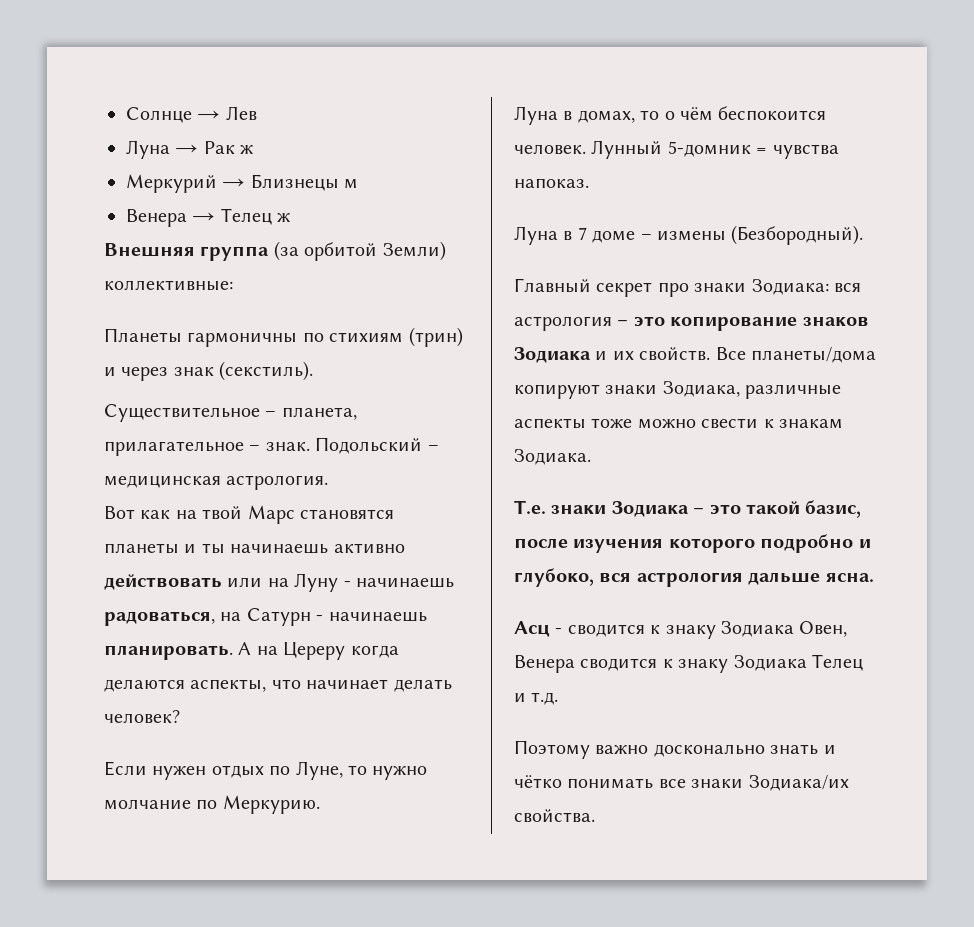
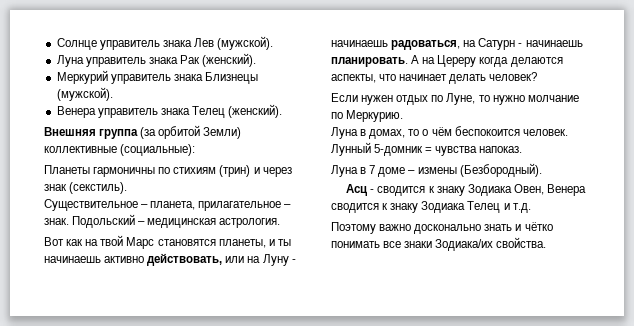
- Солнце → Лев
- Луна → Рак ж
- Меркурий → Близнецы м
- Венера → Телец ж
+ Солнце управитель знака Лев (мужской).
+ Луна управитель знака Рак (женский).
+ Меркурий управитель знака Близнецы (мужской).
+ Венера управитель знака Телец (женский).
- Внешняя группа (за орбитой Земли) коллективные:
+ Внешняя группа (за орбитой Земли) коллективные (социальные):
- Вот как на твой Марс становятся планеты и ты начинаешь активно действовать или на Луну - начинаешь радоваться, на Сатурн - начинаешь планировать.
+ Вот как на твой Марс становятся планеты, и ты начинаешь активно действовать, или на Луну - начинаешь радоваться, на Сатурн - начинаешь планировать.
- Главный секрет про знаки Зодиака: вся астрология – это копирование знаков Зодиака и их свойств. Все планеты/дома копируют знаки Зодиака, различные аспекты тоже можно свести к знакам Зодиака.
- Т.е. знаки Зодиака – это такой базис, после изучения которого подробно и глубоко, вся астрология дальше ясна.

